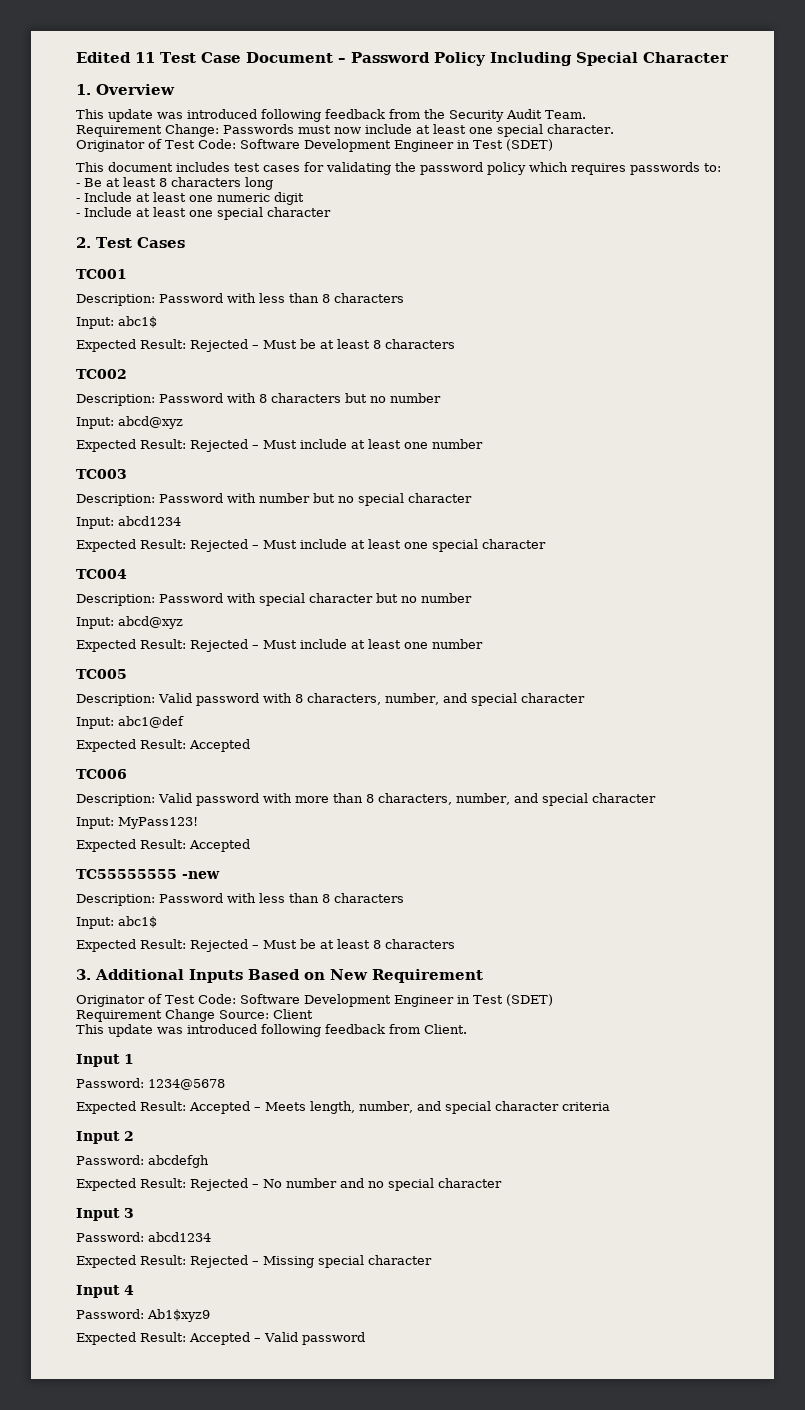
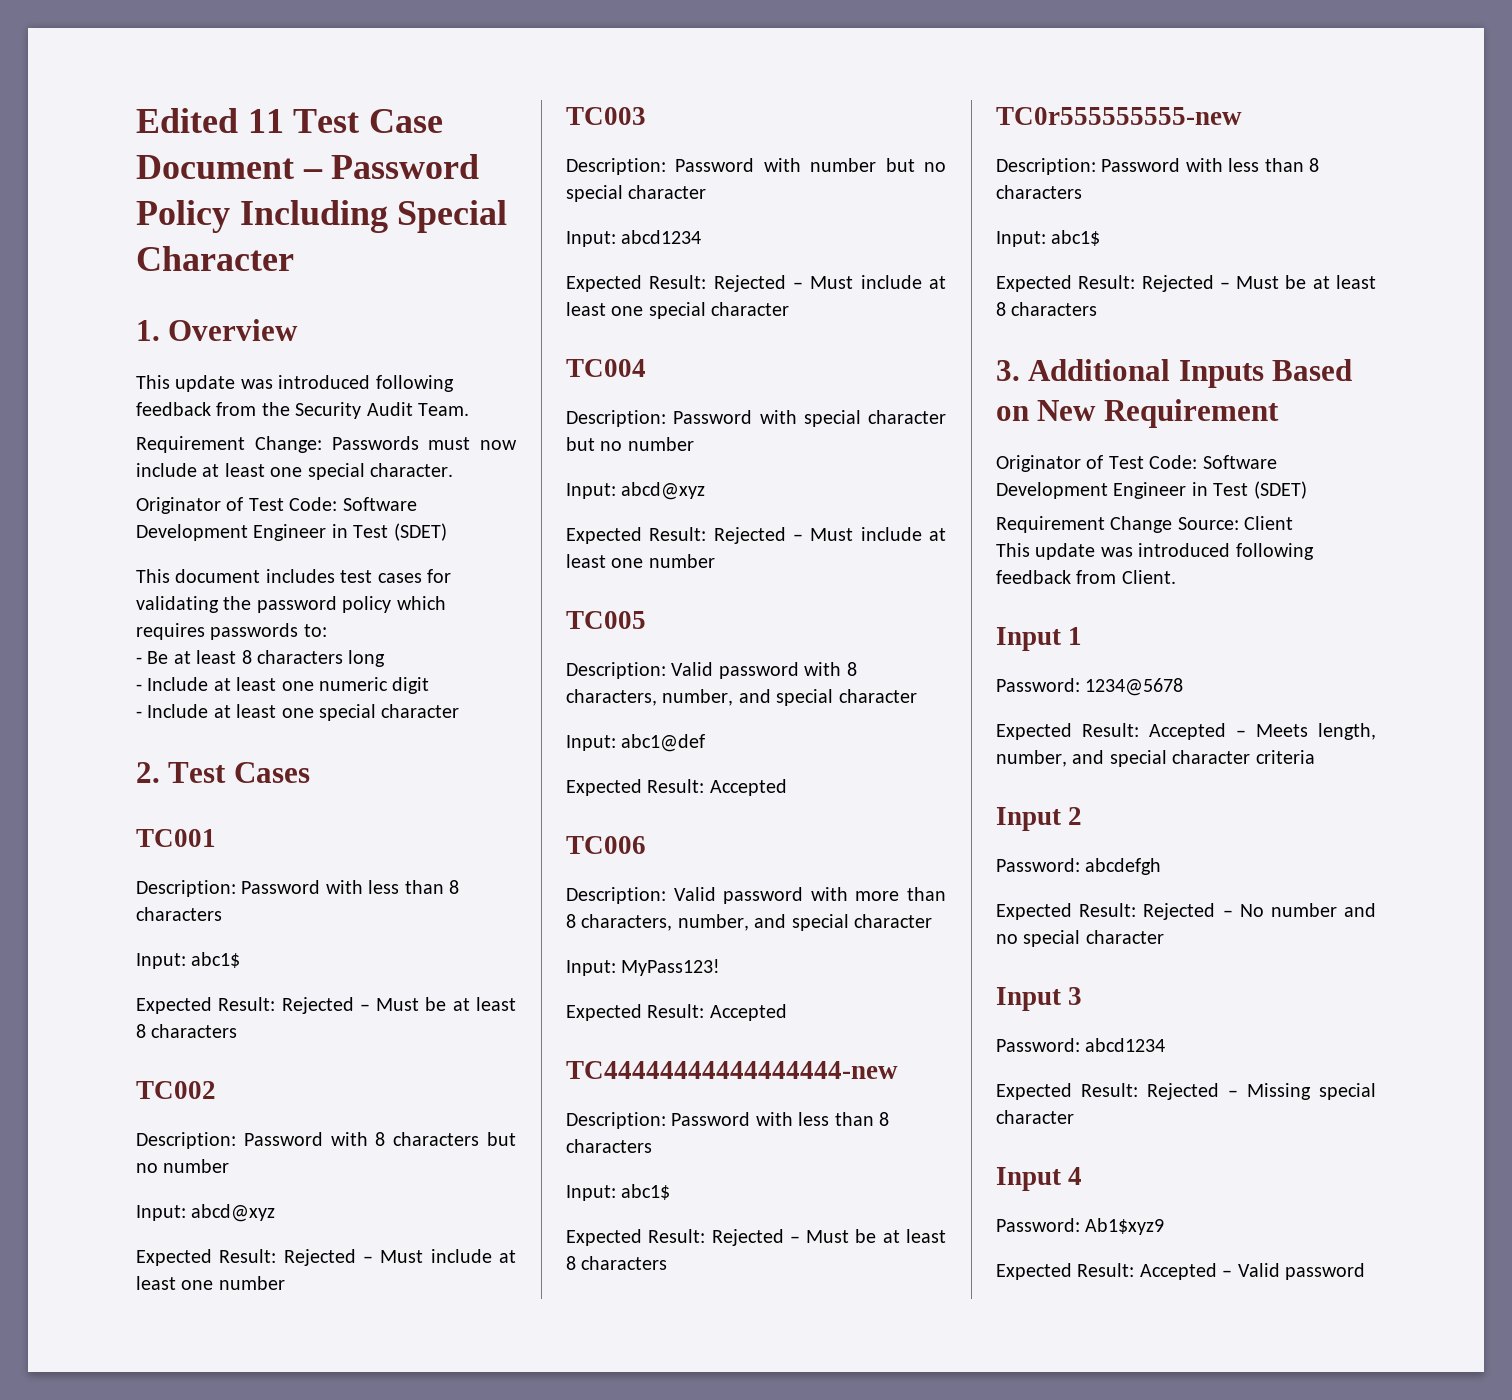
- TC55555555 -new
+ TC44444444444444444-new
+ Description: Password with less than 8 characters
+ Input: abc1$
+ Expected Result: Rejected – Must be at least 8 characters
+ TC0r555555555-new

